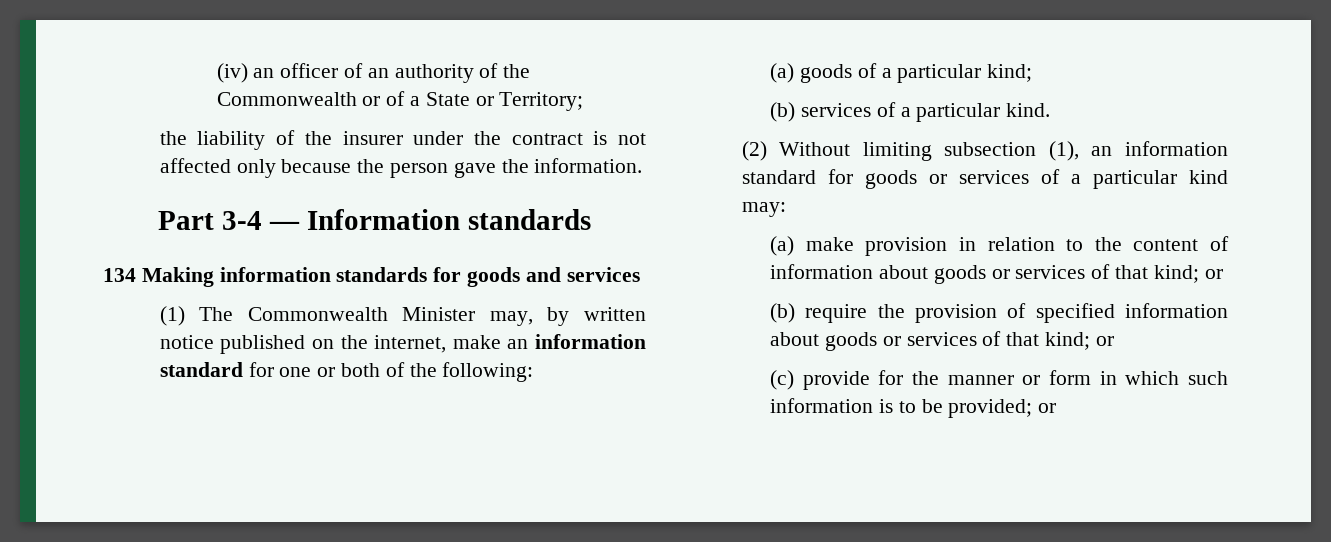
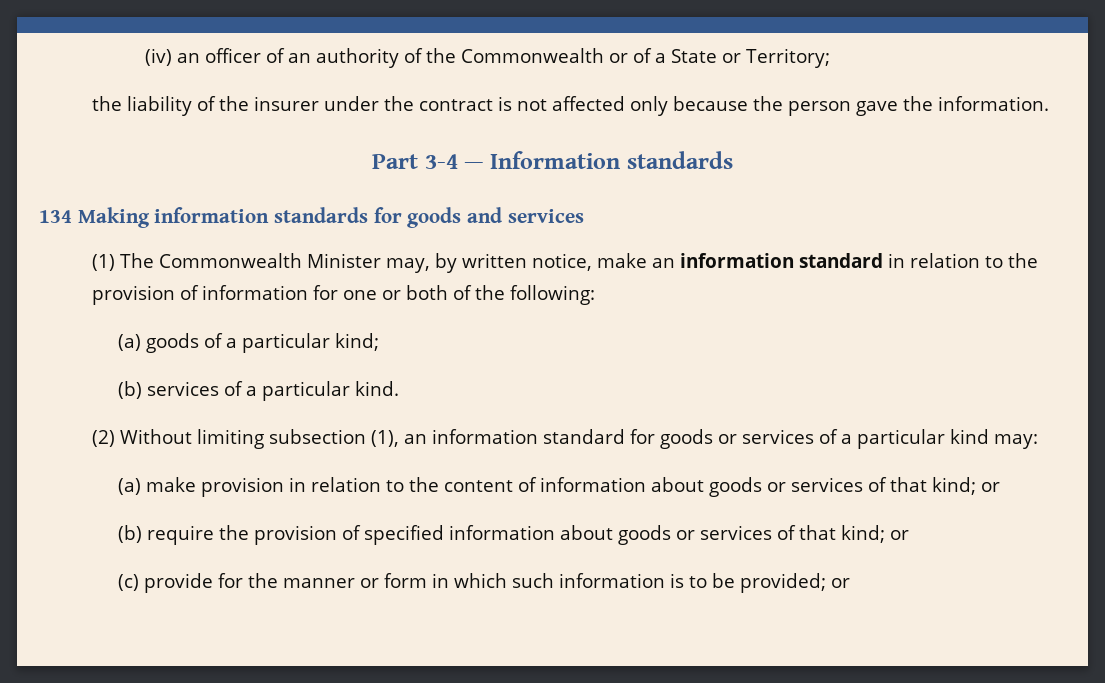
- (1) The Commonwealth Minister may, by written notice published on the internet, make an information standard for one or both of the following:
+ (1) The Commonwealth Minister may, by written notice, make an information standard in relation to the provision of information for one or both of the following:

